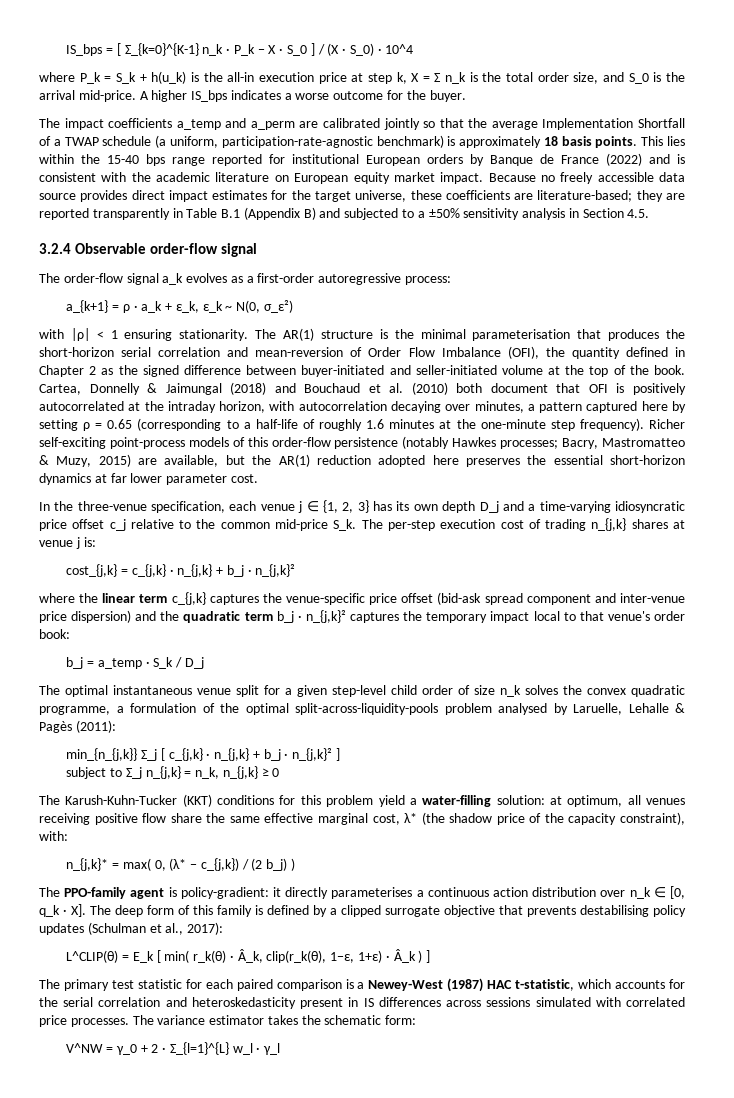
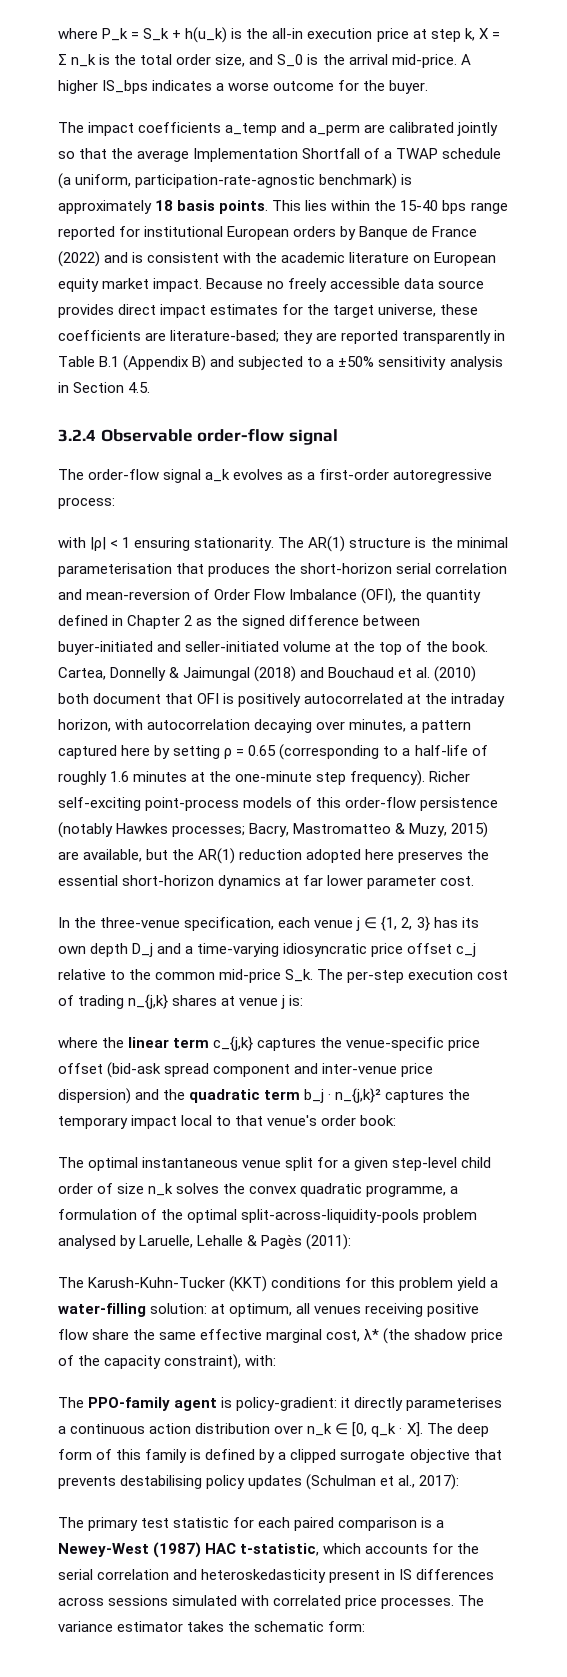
- IS_bps = [ Σ_{k=0}^{K-1} n_k · P_k − X · S_0 ] / (X · S_0) · 10^4
- a_{k+1} = ρ · a_k + ε_k, ε_k ~ N(0, σ_ε²)
- cost_{j,k} = c_{j,k} · n_{j,k} + b_j · n_{j,k}²
- b_j = a_temp · S_k / D_j
- min_{n_{j,k}} Σ_j [ c_{j,k} · n_{j,k} + b_j · n_{j,k}² ]
- subject to Σ_j n_{j,k} = n_k, n_{j,k} ≥ 0
- n_{j,k}* = max( 0, (λ* − c_{j,k}) / (2 b_j) )
- L^CLIP(θ) = E_k [ min( r_k(θ) · Â_k, clip(r_k(θ), 1−ε, 1+ε) · Â_k ) ]
- V^NW = γ_0 + 2 · Σ_{l=1}^{L} w_l · γ_l

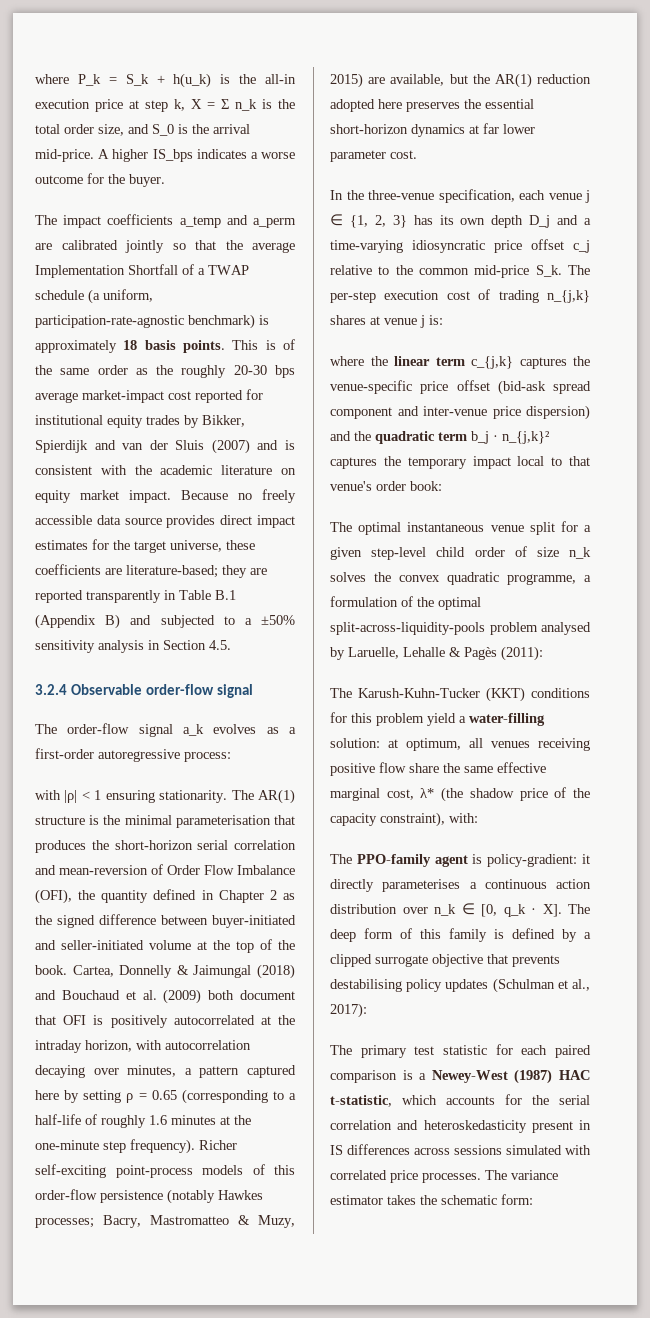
- This lies within the 15-40 bps range reported for institutional European orders by Banque de France (2022) and is consistent with the academic literature on European equity market impact.
+ This is of the same order as the roughly 20-30 bps average market-impact cost reported for institutional equity trades by Bikker, Spierdijk and van der Sluis (2007) and is consistent with the academic literature on equity market impact.
- Cartea, Donnelly & Jaimungal (2018) and Bouchaud et al. (2010) both document that OFI is positively autocorrelated at the intraday horizon, with autocorrelation decaying over minutes, a pattern captured here by setting ρ = 0.65 (corresponding to a half-life of roughly 1.6 minutes at the one-minute step frequency).
+ Cartea, Donnelly & Jaimungal (2018) and Bouchaud et al. (2009) both document that OFI is positively autocorrelated at the intraday horizon, with autocorrelation decaying over minutes, a pattern captured here by setting ρ = 0.65 (corresponding to a half-life of roughly 1.6 minutes at the one-minute step frequency).

